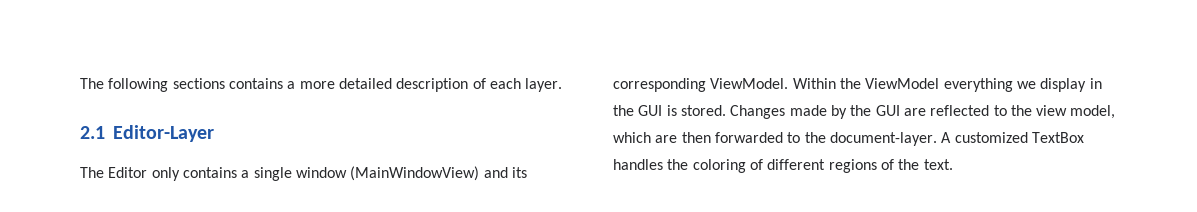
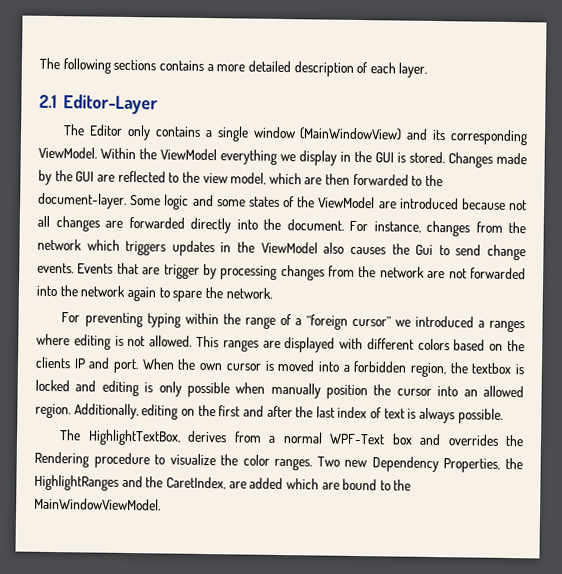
- A customized TextBox handles the coloring of different regions of the text.
+ Some logic and some states of the ViewModel are introduced because not all changes are forwarded directly into the document. For instance, changes from the network which triggers updates in the ViewModel also causes the Gui to send change events. Events that are trigger by processing changes from the network are not forwarded into the network again to spare the network.
+ For preventing typing within the range of a “foreign cursor” we introduced a ranges where editing is not allowed. This ranges are displayed with different colors based on the clients IP and port. When the own cursor is moved into a forbidden region, the textbox is locked and editing is only possible when manually position the cursor into an allowed region. Additionally, editing on the first and after the last index of text is always possible.
+ The HighlightTextBox, derives from a normal WPF-Text box and overrides the Rendering procedure to visualize the color ranges. Two new Dependency Properties, the HighlightRanges and the CaretIndex, are added which are bound to the MainWindowViewModel.

